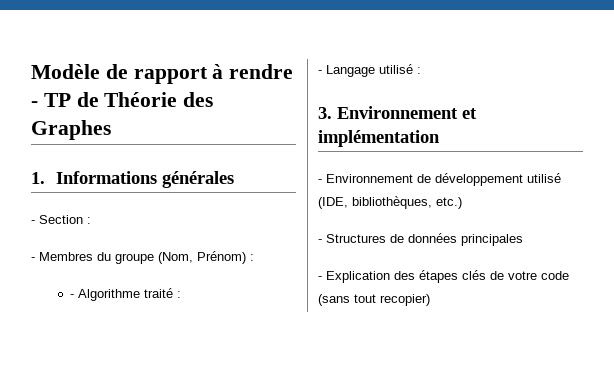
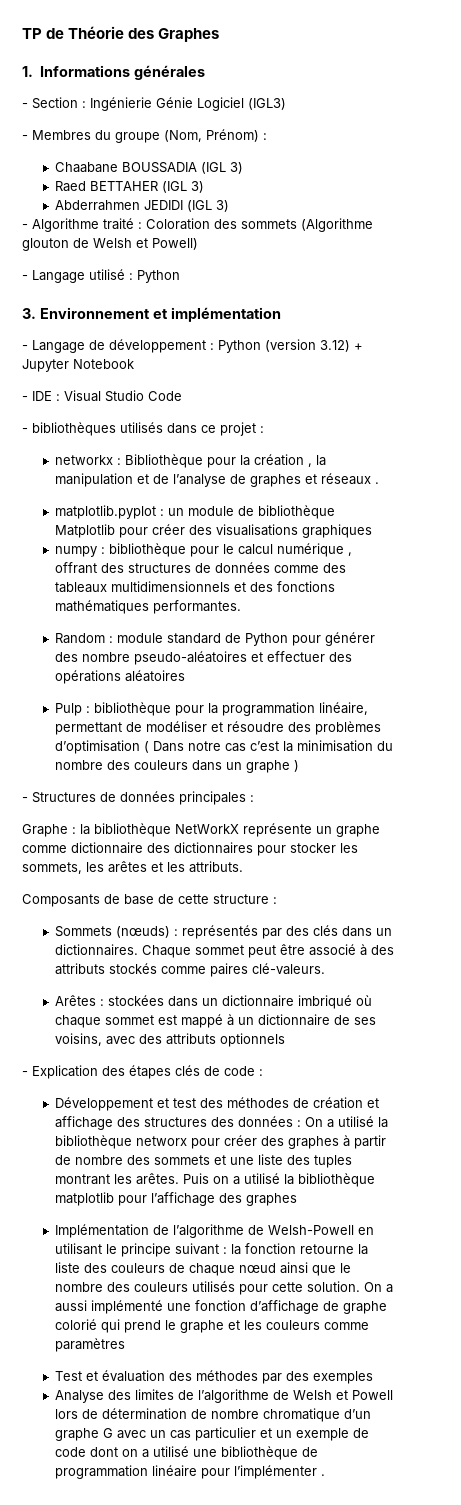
- Modèle de rapport à rendre - TP de Théorie des Graphes
+ TP de Théorie des Graphes
- - Section :
+ - Section : Ingénierie Génie Logiciel (IGL3)
- - Algorithme traité :
+ Chaabane BOUSSADIA (IGL 3)
+ Raed BETTAHER (IGL 3)
+ Abderrahmen JEDIDI (IGL 3)
+ - Algorithme traité : Coloration des sommets (Algorithme glouton de Welsh et Powell)
- - Langage utilisé :
+ - Langage utilisé : Python
- - Environnement de développement utilisé (IDE, bibliothèques, etc.)
+ - Langage de développement : Python (version 3.12) + Jupyter Notebook
+ - IDE : Visual Studio Code
+ - bibliothèques utilisés dans ce projet :
+ networkx : Bibliothèque pour la création , la manipulation et de l’analyse de graphes et réseaux .
+ matplotlib.pyplot : un module de bibliothèque Matplotlib pour créer des visualisations graphiques
+ numpy : bibliothèque pour le calcul numérique , offrant des structures de données comme des tableaux multidimensionnels et des fonctions mathématiques performantes.
+ Random : module standard de Python pour générer des nombre pseudo-aléatoires et effectuer des opérations aléatoires
+ Pulp : bibliothèque pour la programmation linéaire, permettant de modéliser et résoudre des problèmes d’optimisation ( Dans notre cas c’est la minimisation du nombre des couleurs dans un graphe )
- - Structures de données principales
+ - Structures de données principales :
+ Graphe : la bibliothèque NetWorkX représente un graphe comme dictionnaire des dictionnaires pour stocker les sommets, les arêtes et les attributs.
+ Composants de base de cette structure :
+ Sommets (nœuds) : représentés par des clés dans un dictionnaires. Chaque sommet peut être associé à des attributs stockés comme paires clé-valeurs.
+ Arêtes : stockées dans un dictionnaire imbriqué où chaque sommet est mappé à un dictionnaire de ses voisins, avec des attributs optionnels
- - Explication des étapes clés de votre code (sans tout recopier)
+ - Explication des étapes clés de code :
+ Développement et test des méthodes de création et affichage des structures des données : On a utilisé la bibliothèque networx pour créer des graphes à partir de nombre des sommets et une liste des tuples montrant les arêtes. Puis on a utilisé la bibliothèque matplotlib pour l’affichage des graphes
+ Implémentation de l’algorithme de Welsh-Powell en utilisant le principe suivant : la fonction retourne la liste des couleurs de chaque nœud ainsi que le nombre des couleurs utilisés pour cette solution. On a aussi implémenté une fonction d’affichage de graphe colorié qui prend le graphe et les couleurs comme paramètres
+ Test et évaluation des méthodes par des exemples
+ Analyse des limites de l’algorithme de Welsh et Powell lors de détermination de nombre chromatique d’un graphe G avec un cas particulier et un exemple de code dont on a utilisé une bibliothèque de programmation linéaire pour l’implémenter .

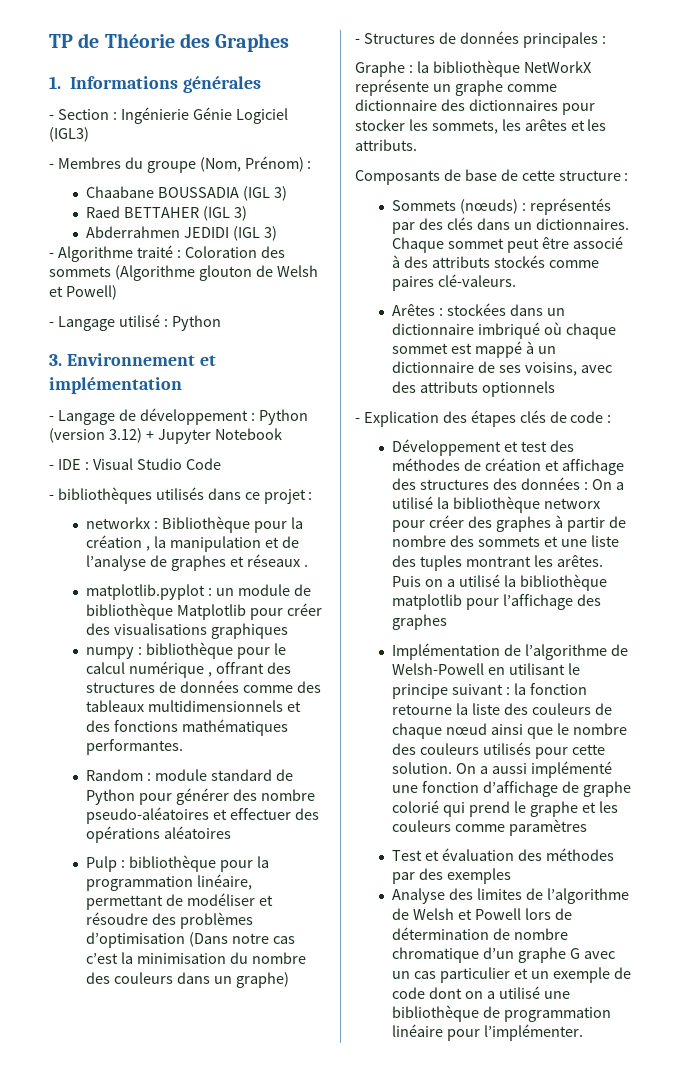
- Pulp : bibliothèque pour la programmation linéaire, permettant de modéliser et résoudre des problèmes d’optimisation ( Dans notre cas c’est la minimisation du nombre des couleurs dans un graphe )
+ Pulp : bibliothèque pour la programmation linéaire, permettant de modéliser et résoudre des problèmes d’optimisation (Dans notre cas c’est la minimisation du nombre des couleurs dans un graphe)
- Analyse des limites de l’algorithme de Welsh et Powell lors de détermination de nombre chromatique d’un graphe G avec un cas particulier et un exemple de code dont on a utilisé une bibliothèque de programmation linéaire pour l’implémenter .
+ Analyse des limites de l’algorithme de Welsh et Powell lors de détermination de nombre chromatique d’un graphe G avec un cas particulier et un exemple de code dont on a utilisé une bibliothèque de programmation linéaire pour l’implémenter.

